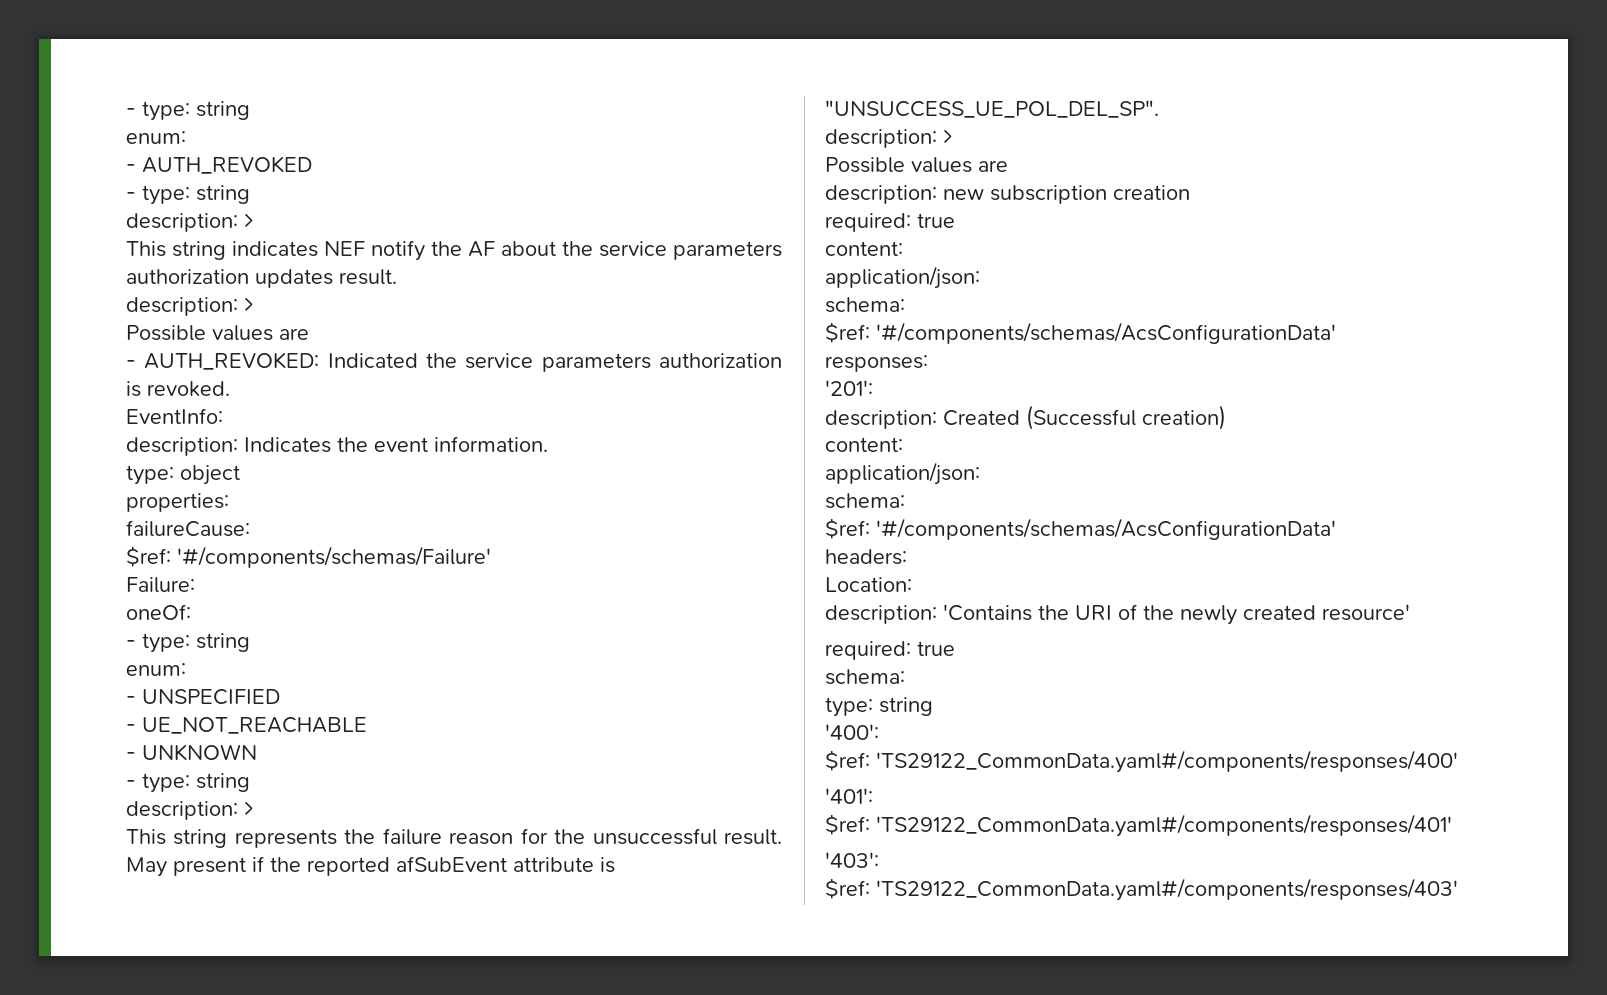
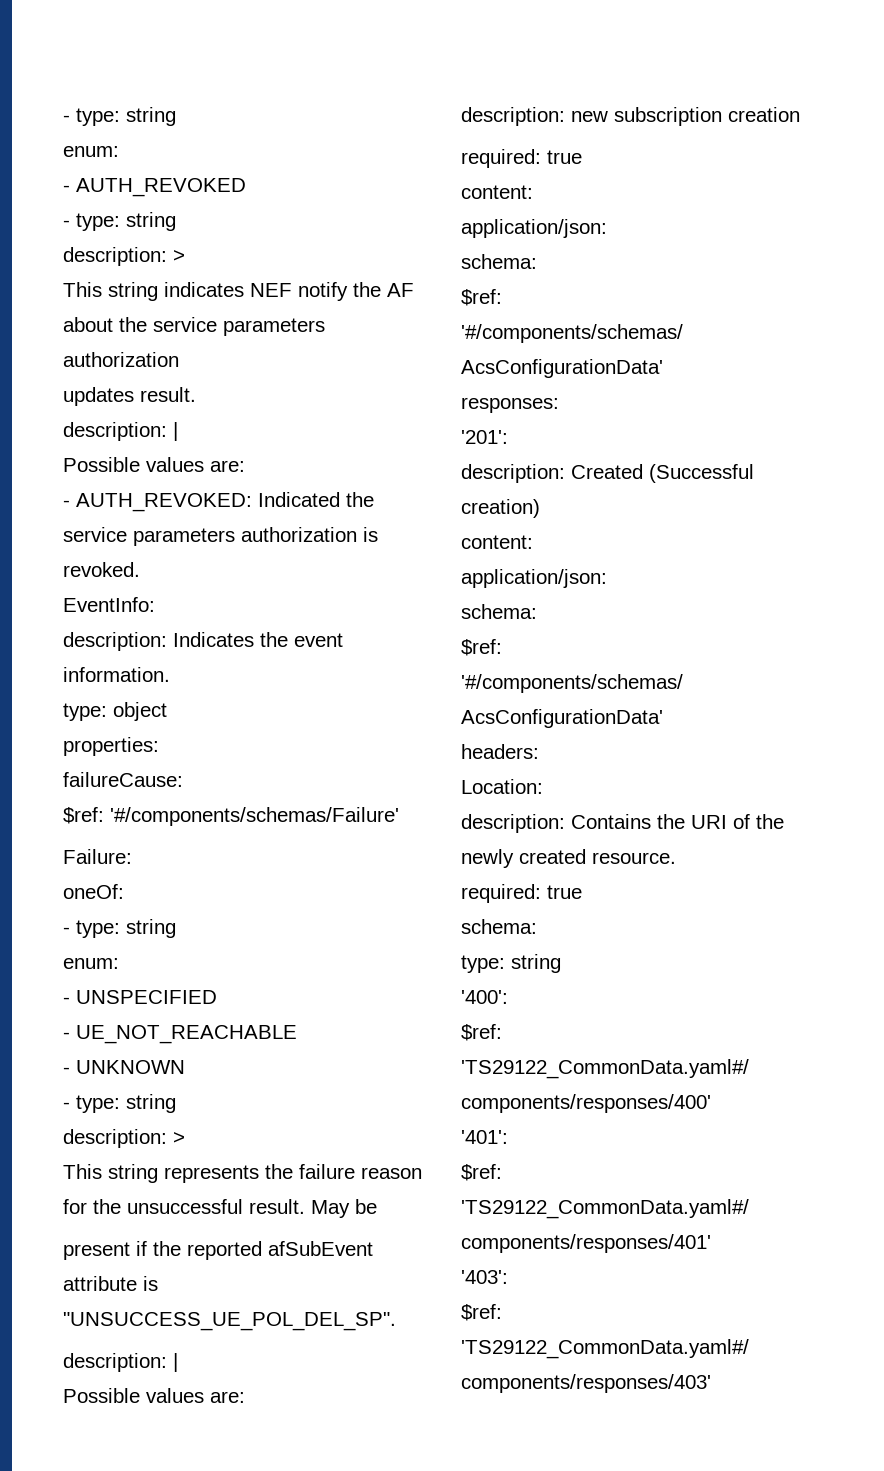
- This string indicates NEF notify the AF about the service parameters authorization updates result.
- description: >
- Possible values are
+ This string indicates NEF notify the AF about the service parameters authorization
+ updates result.
+ description: |
+ Possible values are:
- May present if the reported afSubEvent attribute is "UNSUCCESS_UE_POL_DEL_SP".
- description: >
- Possible values are
+ May be
+ present if the reported afSubEvent attribute is "UNSUCCESS_UE_POL_DEL_SP".
+ description: |
+ Possible values are:
- description: 'Contains the URI of the newly created resource'
+ description: Contains the URI of the newly created resource.

